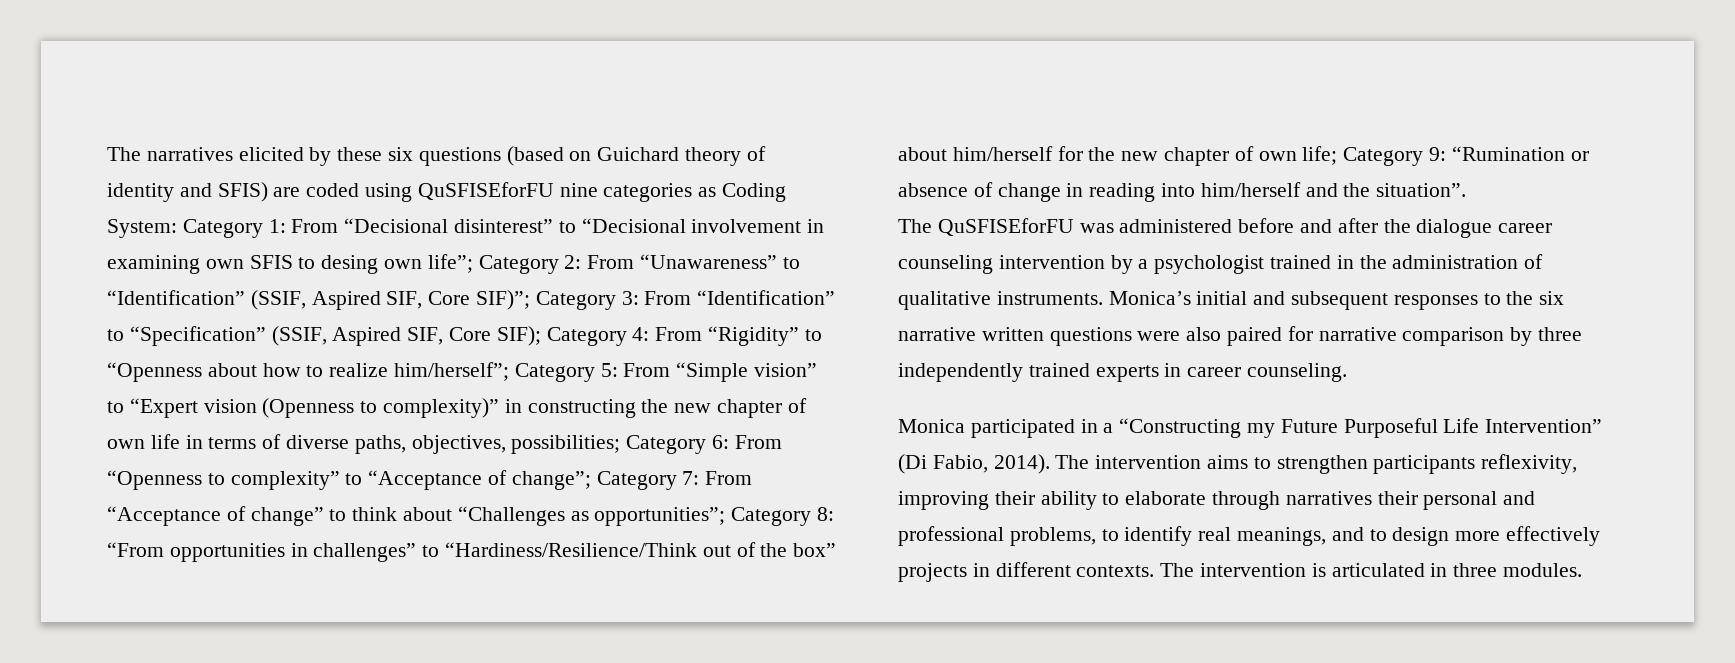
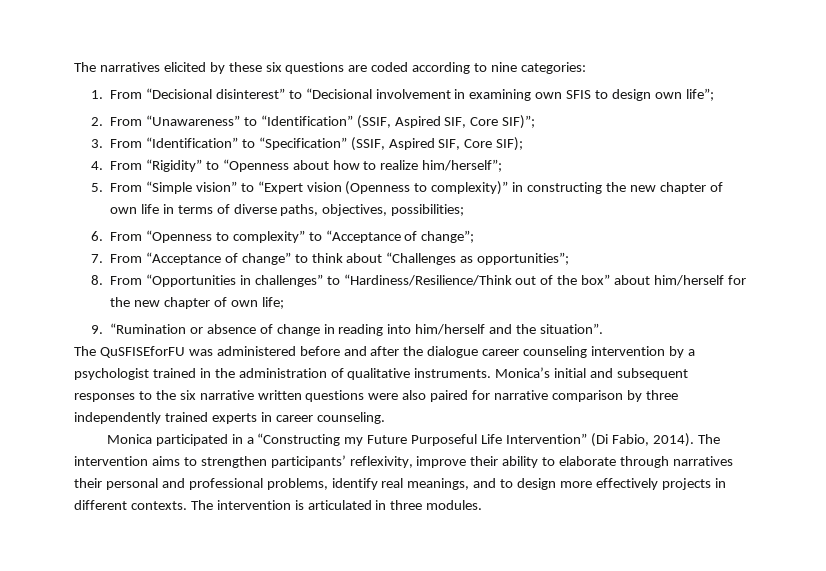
- The narratives elicited by these six questions (based on Guichard theory of identity and SFIS) are coded using QuSFISEforFU nine categories as Coding System: Category 1: From “Decisional disinterest” to “Decisional involvement in examining own SFIS to desing own life”; Category 2: From “Unawareness” to “Identification” (SSIF, Aspired SIF, Core SIF)”; Category 3: From “Identification” to “Specification” (SSIF, Aspired SIF, Core SIF); Category 4: From “Rigidity” to “Openness about how to realize him/herself”; Category 5: From “Simple vision” to “Expert vision (Openness to complexity)” in constructing the new chapter of own life in terms of diverse paths, objectives, possibilities; Category 6: From “Openness to complexity” to “Acceptance of change”; Category 7: From “Acceptance of change” to think about “Challenges as opportunities”; Category 8: “From opportunities in challenges” to “Hardiness/Resilience/Think out of the box” about him/herself for the new chapter of own life; Category 9: “Rumination or absence of change in reading into him/herself and the situation”.
+ The narratives elicited by these six questions are coded according to nine categories:
+ 1. From “Decisional disinterest” to “Decisional involvement in examining own SFIS to design own life”;
+ 2. From “Unawareness” to “Identification” (SSIF, Aspired SIF, Core SIF)”;
+ 3. From “Identification” to “Specification” (SSIF, Aspired SIF, Core SIF);
+ 4. From “Rigidity” to “Openness about how to realize him/herself”;
+ 5. From “Simple vision” to “Expert vision (Openness to complexity)” in constructing the new chapter of own life in terms of diverse paths, objectives, possibilities;
+ 6. From “Openness to complexity” to “Acceptance of change”;
+ 7. From “Acceptance of change” to think about “Challenges as opportunities”;
+ 8. From “Opportunities in challenges” to “Hardiness/Resilience/Think out of the box” about him/herself for the new chapter of own life;
+ 9. “Rumination or absence of change in reading into him/herself and the situation”.
- The intervention aims to strengthen participants reflexivity, improving their ability to elaborate through narratives their personal and professional problems, to identify real meanings, and to design more effectively projects in different contexts.
+ The intervention aims to strengthen participants’ reflexivity, improve their ability to elaborate through narratives their personal and professional problems, identify real meanings, and to design more effectively projects in different contexts.

